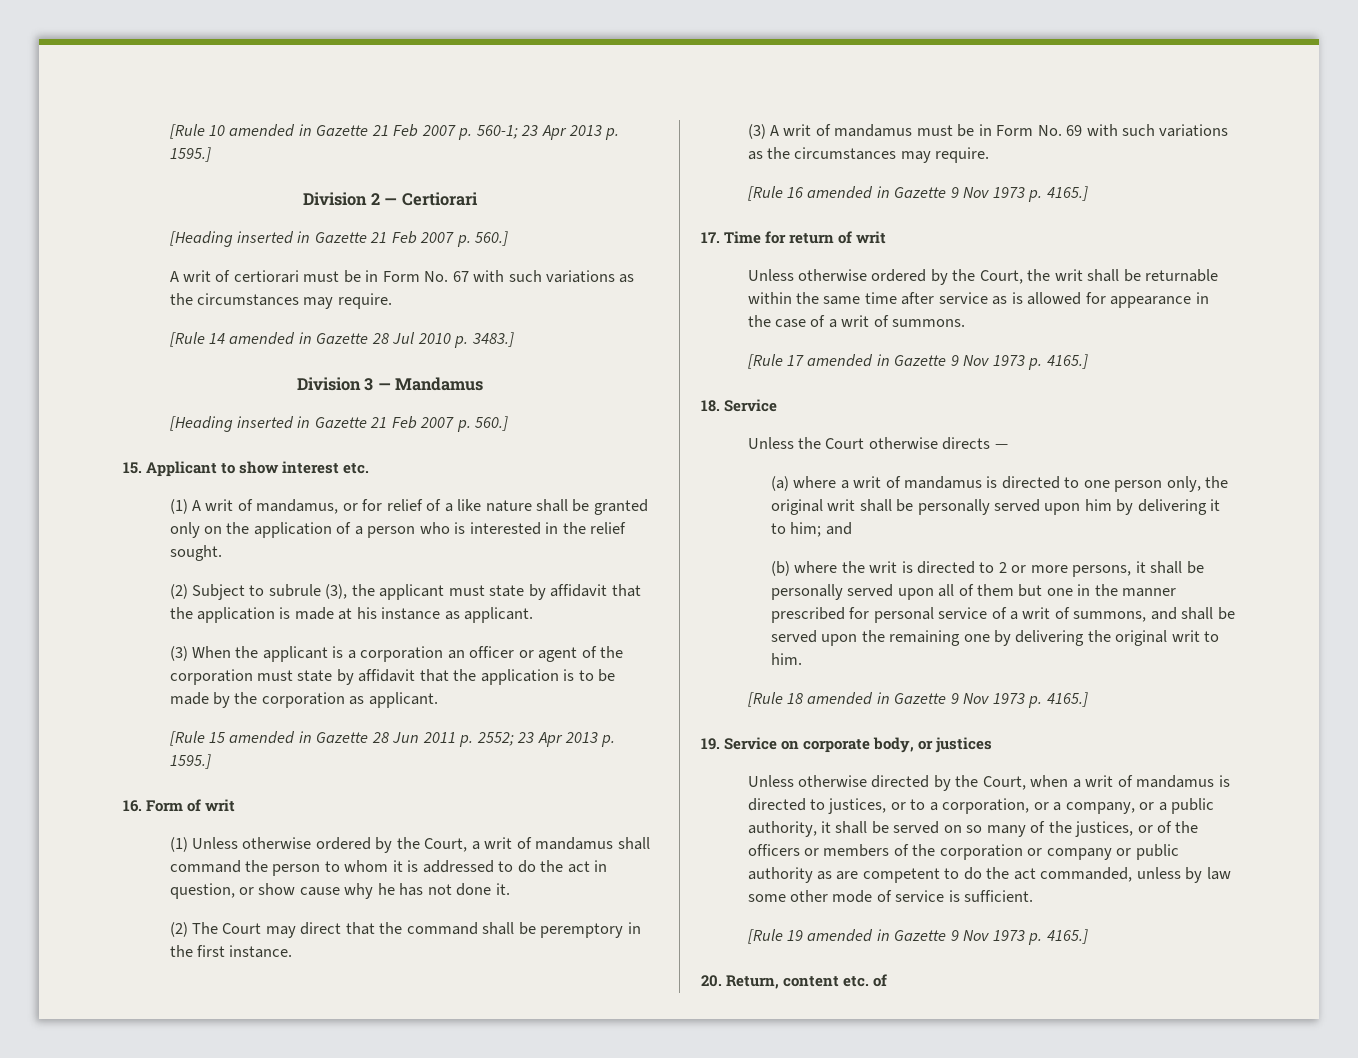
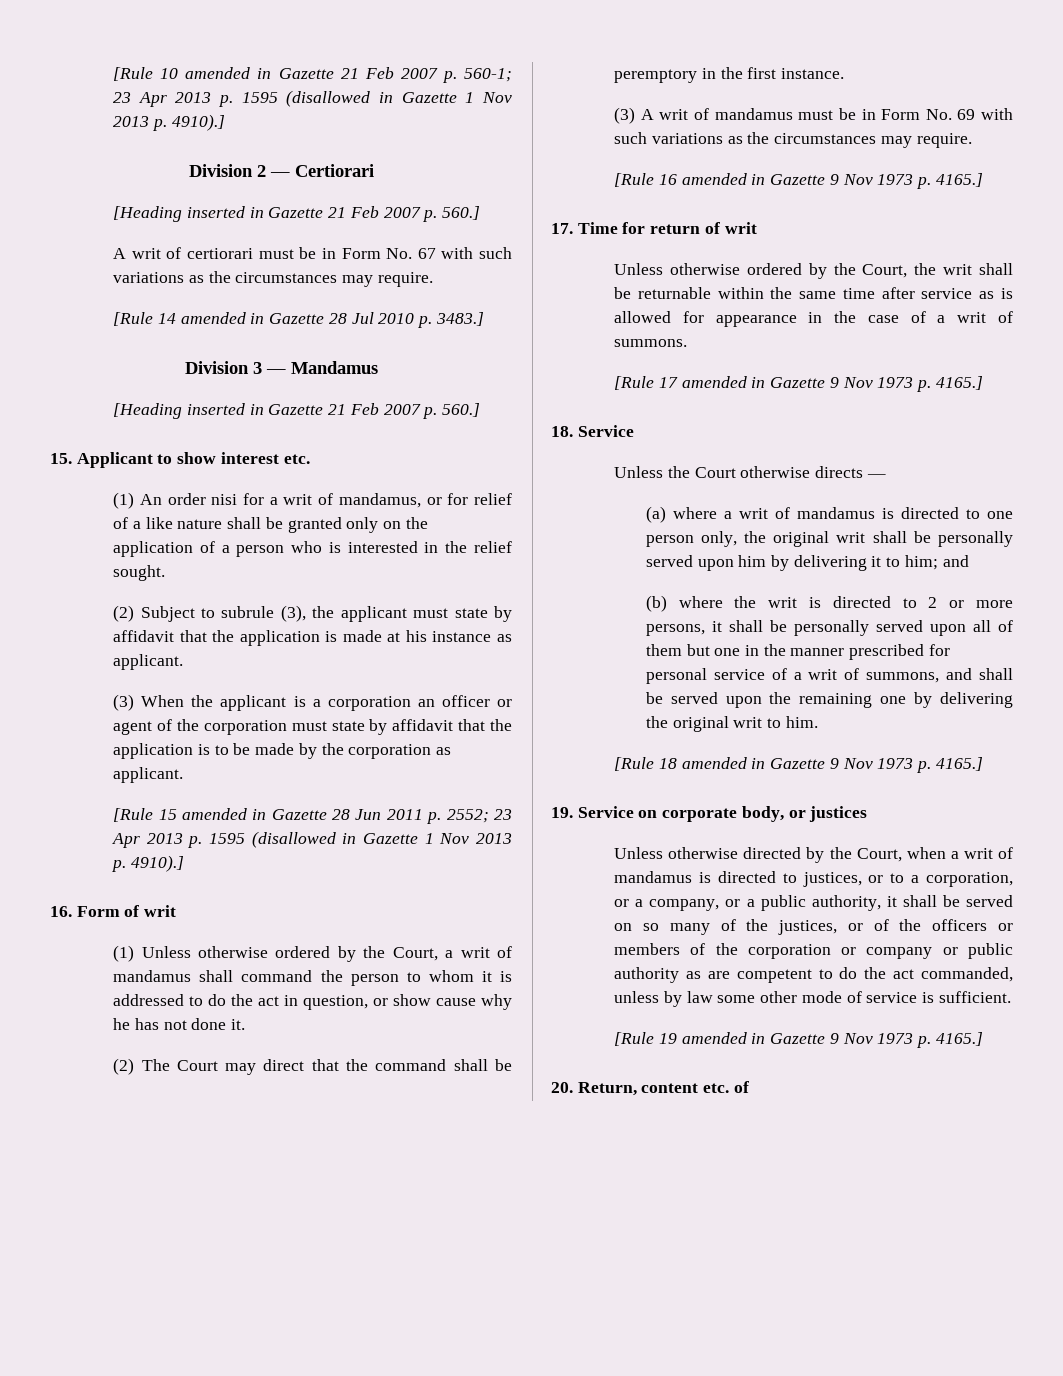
- [Rule 10 amended in Gazette 21 Feb 2007 p. 560-1; 23 Apr 2013 p. 1595.]
+ [Rule 10 amended in Gazette 21 Feb 2007 p. 560-1; 23 Apr 2013 p. 1595 (disallowed in Gazette 1 Nov 2013 p. 4910).]
- (1) A writ of mandamus, or for relief of a like nature shall be granted only on the application of a person who is interested in the relief sought.
+ (1) An order nisi for a writ of mandamus, or for relief of a like nature shall be granted only on the application of a person who is interested in the relief sought.
- [Rule 15 amended in Gazette 28 Jun 2011 p. 2552; 23 Apr 2013 p. 1595.]
+ [Rule 15 amended in Gazette 28 Jun 2011 p. 2552; 23 Apr 2013 p. 1595 (disallowed in Gazette 1 Nov 2013 p. 4910).]

